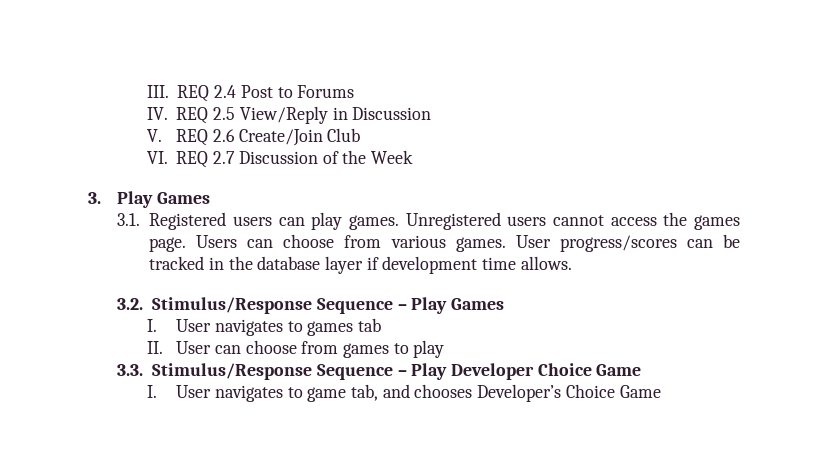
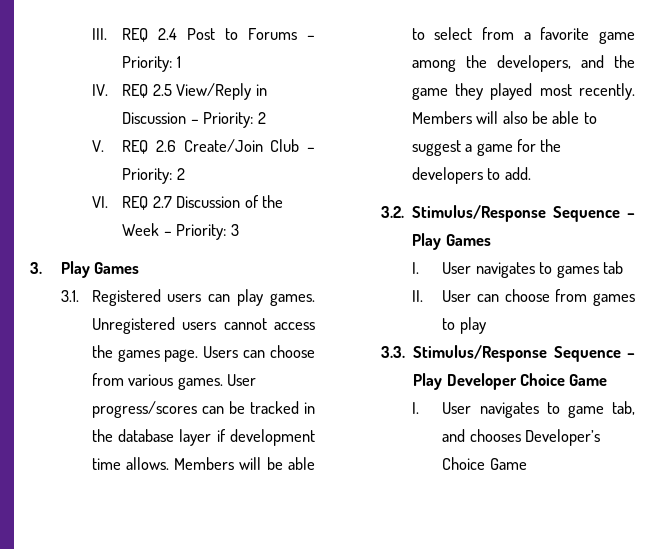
- III. REQ 2.4 Post to Forums
+ III. REQ 2.4 Post to Forums – Priority: 1
- IV. REQ 2.5 View/Reply in Discussion
+ IV. REQ 2.5 View/Reply in Discussion – Priority: 2
- V. REQ 2.6 Create/Join Club
+ V. REQ 2.6 Create/Join Club – Priority: 2
- VI. REQ 2.7 Discussion of the Week
+ VI. REQ 2.7 Discussion of the Week – Priority: 3
+ Members will be able to select from a favorite game among the developers, and the game they played most recently. Members will also be able to suggest a game for the developers to add.

